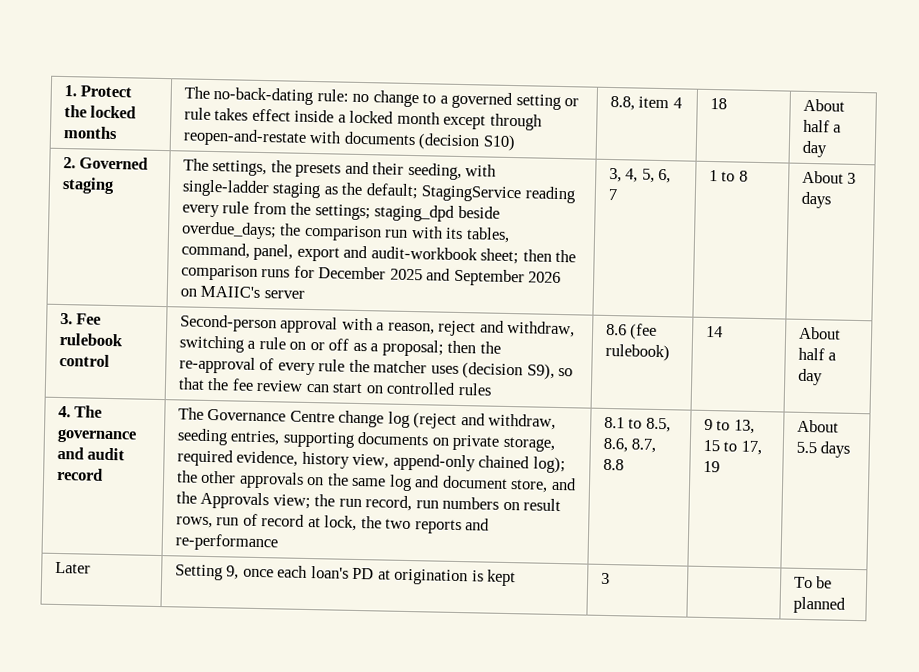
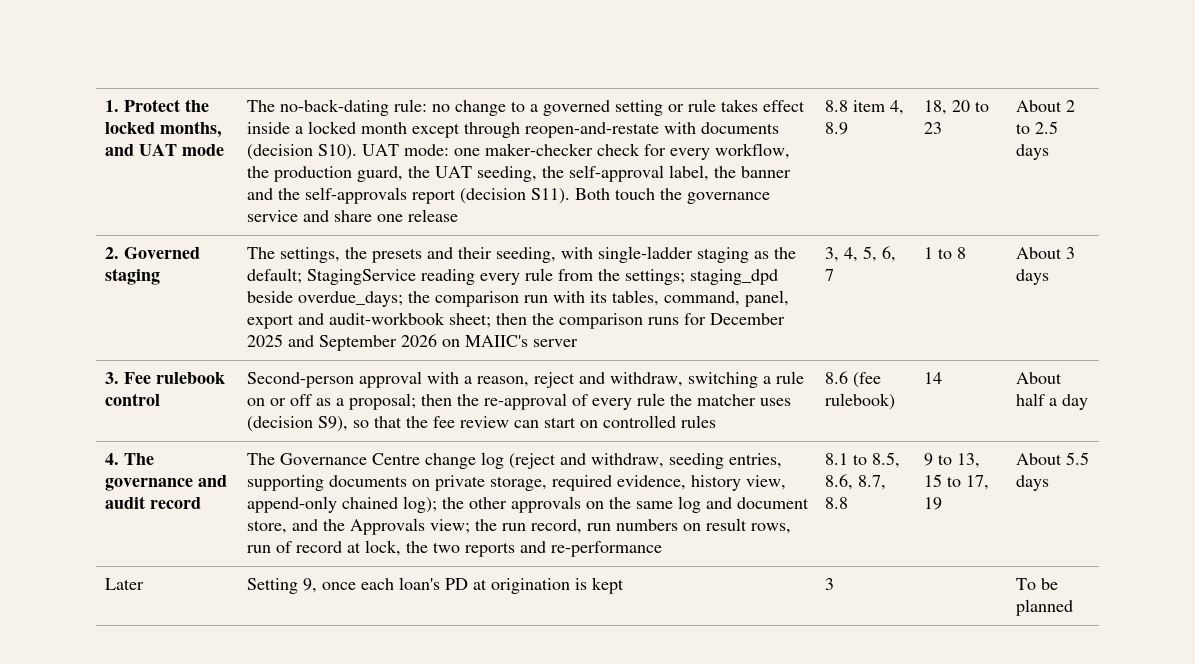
- 1. Protect the locked months
+ 1. Protect the locked months, and UAT mode
- The no-back-dating rule: no change to a governed setting or rule takes effect inside a locked month except through reopen-and-restate with documents (decision S10) | 8.8, item 4 | 18 | About half a day
+ The no-back-dating rule: no change to a governed setting or rule takes effect inside a locked month except through reopen-and-restate with documents (decision S10). UAT mode: one maker-checker check for every workflow, the production guard, the UAT seeding, the self-approval label, the banner and the self-approvals report (decision S11). Both touch the governance service and share one release | 8.8 item 4, 8.9 | 18, 20 to 23 | About 2 to 2.5 days

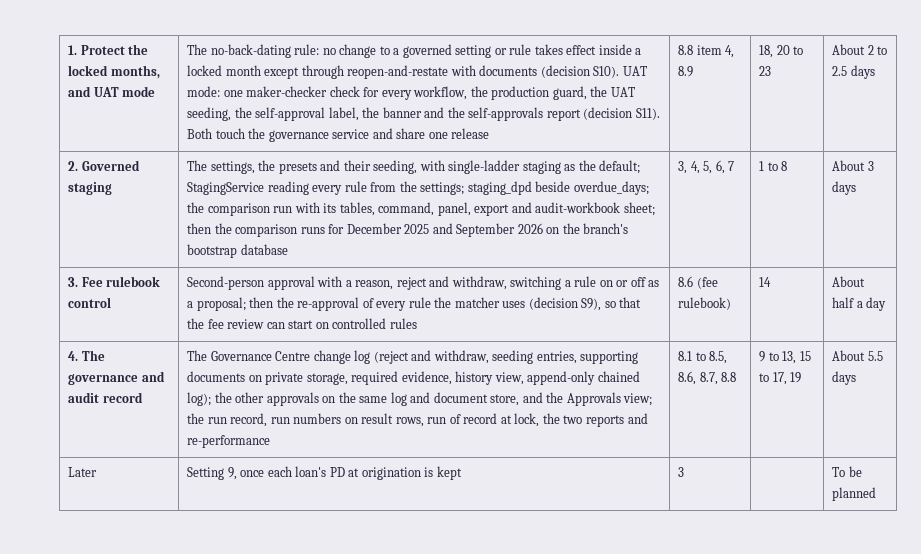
- The settings, the presets and their seeding, with single-ladder staging as the default; StagingService reading every rule from the settings; staging_dpd beside overdue_days; the comparison run with its tables, command, panel, export and audit-workbook sheet; then the comparison runs for December 2025 and September 2026 on MAIIC's server
+ The settings, the presets and their seeding, with single-ladder staging as the default; StagingService reading every rule from the settings; staging_dpd beside overdue_days; the comparison run with its tables, command, panel, export and audit-workbook sheet; then the comparison runs for December 2025 and September 2026 on the branch's bootstrap database

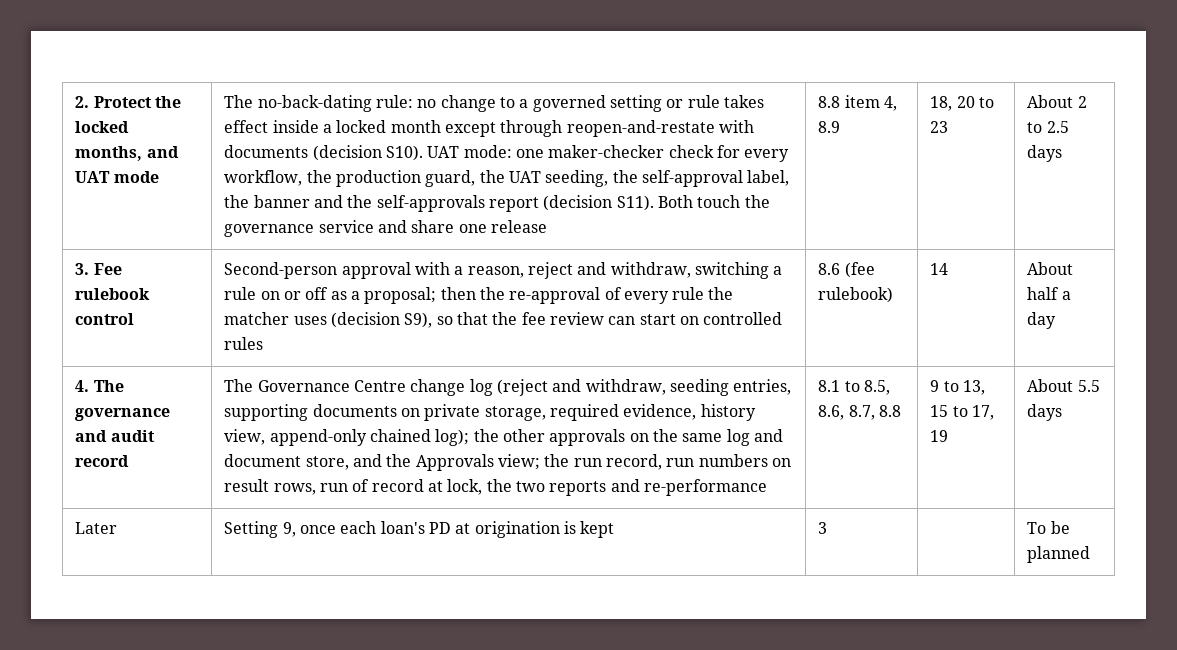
- 1. Protect the locked months, and UAT mode
+ 2. Protect the locked months, and UAT mode
- 2. Governed staging | The settings, the presets and their seeding, with single-ladder staging as the default; StagingService reading every rule from the settings; staging_dpd beside overdue_days; the comparison run with its tables, command, panel, export and audit-workbook sheet; then the comparison runs for December 2025 and September 2026 on the branch's bootstrap database | 3, 4, 5, 6, 7 | 1 to 8 | About 3 days

